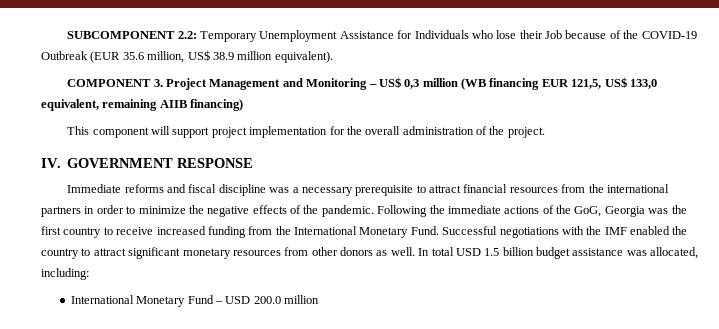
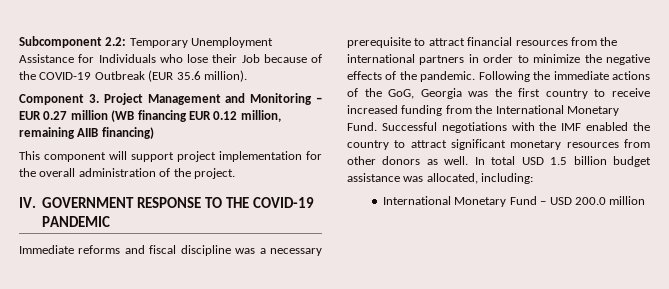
- SUBCOMPONENT 2.2: Temporary Unemployment Assistance for Individuals who lose their Job because of the COVID-19 Outbreak (EUR 35.6 million, US$ 38.9 million equivalent).
- COMPONENT 3. Project Management and Monitoring – US$ 0,3 million (WB financing EUR 121,5, US$ 133,0 equivalent, remaining AIIB financing)
+ Subcomponent 2.2: Temporary Unemployment Assistance for Individuals who lose their Job because of the COVID-19 Outbreak (EUR 35.6 million).
+ Component 3. Project Management and Monitoring – EUR 0.27 million (WB financing EUR 0.12 million, remaining AIIB financing)
- IV. GOVERNMENT RESPONSE
+ IV. GOVERNMENT RESPONSE TO THE COVID-19 PANDEMIC

